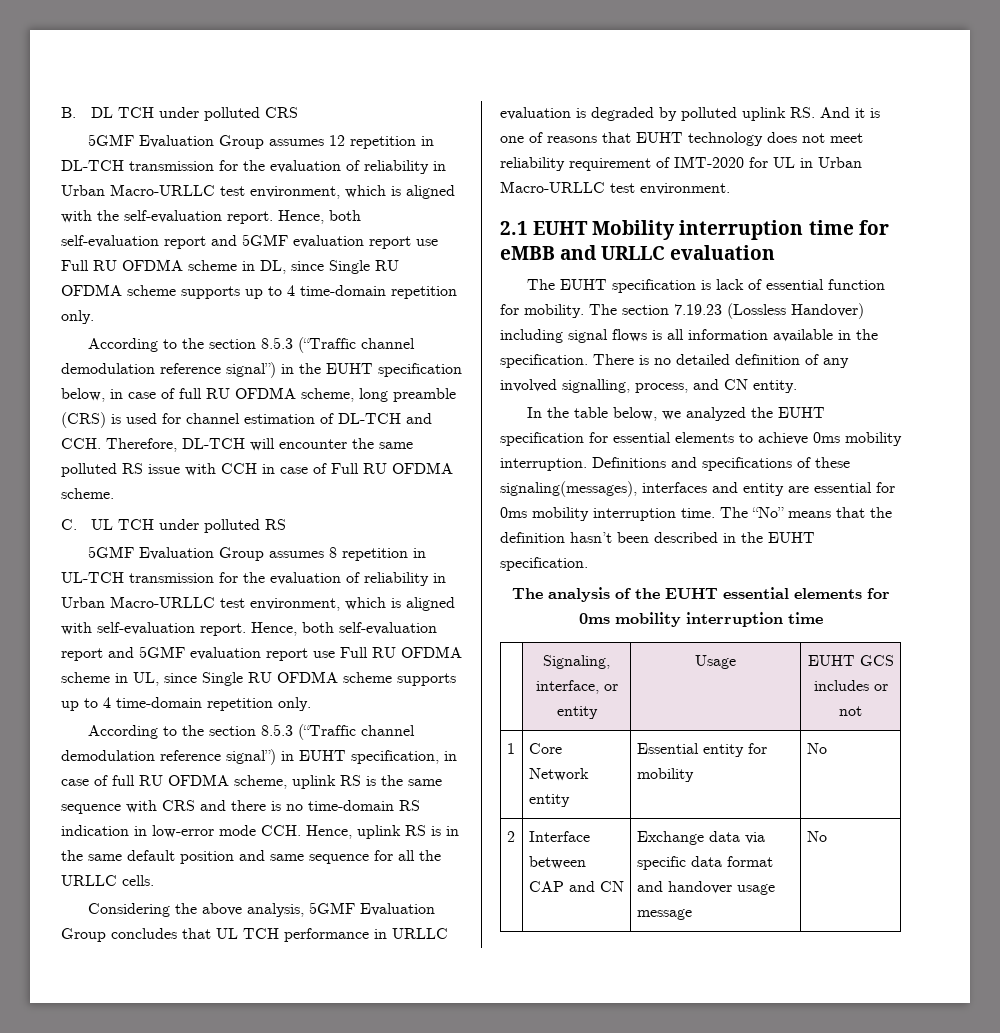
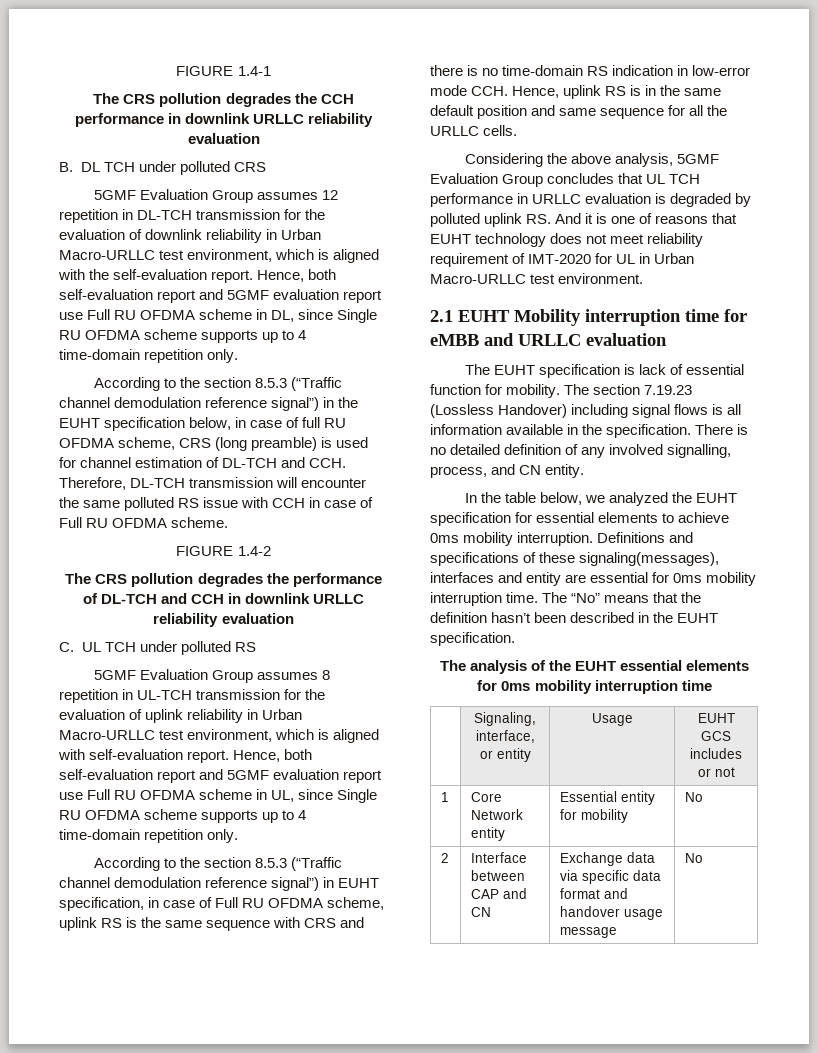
+ FIGURE 1.4-1
+ The CRS pollution degrades the CCH performance in downlink URLLC reliability evaluation
- 5GMF Evaluation Group assumes 12 repetition in DL-TCH transmission for the evaluation of reliability in Urban Macro-URLLC test environment, which is aligned with the self-evaluation report.
+ 5GMF Evaluation Group assumes 12 repetition in DL-TCH transmission for the evaluation of downlink reliability in Urban Macro-URLLC test environment, which is aligned with the self-evaluation report.
- According to the section 8.5.3 (“Traffic channel demodulation reference signal”) in the EUHT specification below, in case of full RU OFDMA scheme, long preamble (CRS) is used for channel estimation of DL-TCH and CCH. Therefore, DL-TCH will encounter the same polluted RS issue with CCH in case of Full RU OFDMA scheme.
+ According to the section 8.5.3 (“Traffic channel demodulation reference signal”) in the EUHT specification below, in case of full RU OFDMA scheme, CRS (long preamble) is used for channel estimation of DL-TCH and CCH. Therefore, DL-TCH transmission will encounter the same polluted RS issue with CCH in case of Full RU OFDMA scheme.
+ FIGURE 1.4-2
+ The CRS pollution degrades the performance of DL-TCH and CCH in downlink URLLC reliability evaluation
- 5GMF Evaluation Group assumes 8 repetition in UL-TCH transmission for the evaluation of reliability in Urban Macro-URLLC test environment, which is aligned with self-evaluation report.
+ 5GMF Evaluation Group assumes 8 repetition in UL-TCH transmission for the evaluation of uplink reliability in Urban Macro-URLLC test environment, which is aligned with self-evaluation report.
- According to the section 8.5.3 (“Traffic channel demodulation reference signal”) in EUHT specification, in case of full RU OFDMA scheme, uplink RS is the same sequence with CRS and there is no time-domain RS indication in low-error mode CCH. Hence, uplink RS is in the same default position and same sequence for all the URLLC cells.
+ According to the section 8.5.3 (“Traffic channel demodulation reference signal”) in EUHT specification, in case of Full RU OFDMA scheme, uplink RS is the same sequence with CRS and there is no time-domain RS indication in low-error mode CCH. Hence, uplink RS is in the same default position and same sequence for all the URLLC cells.

